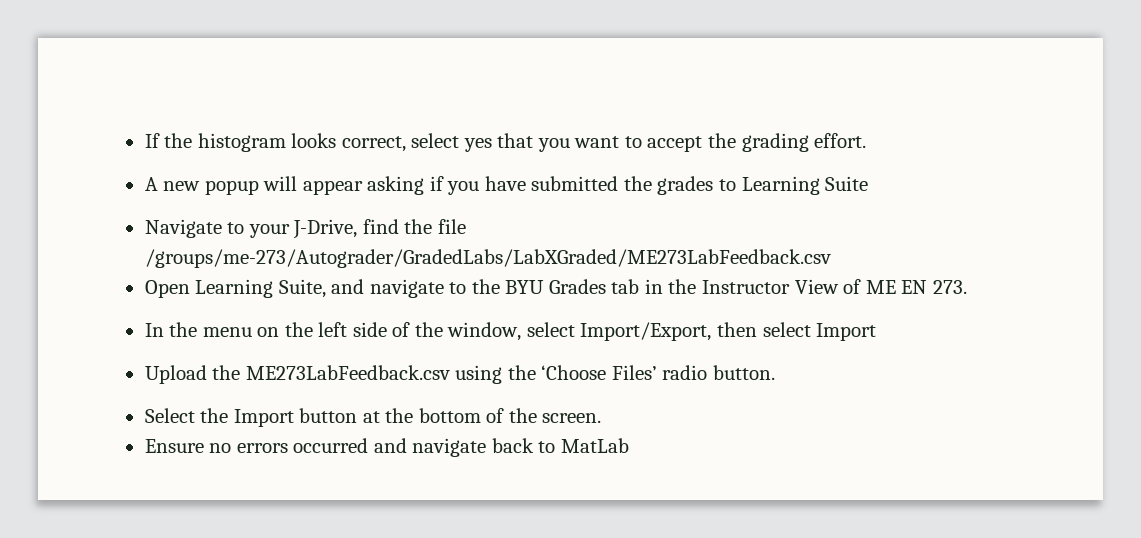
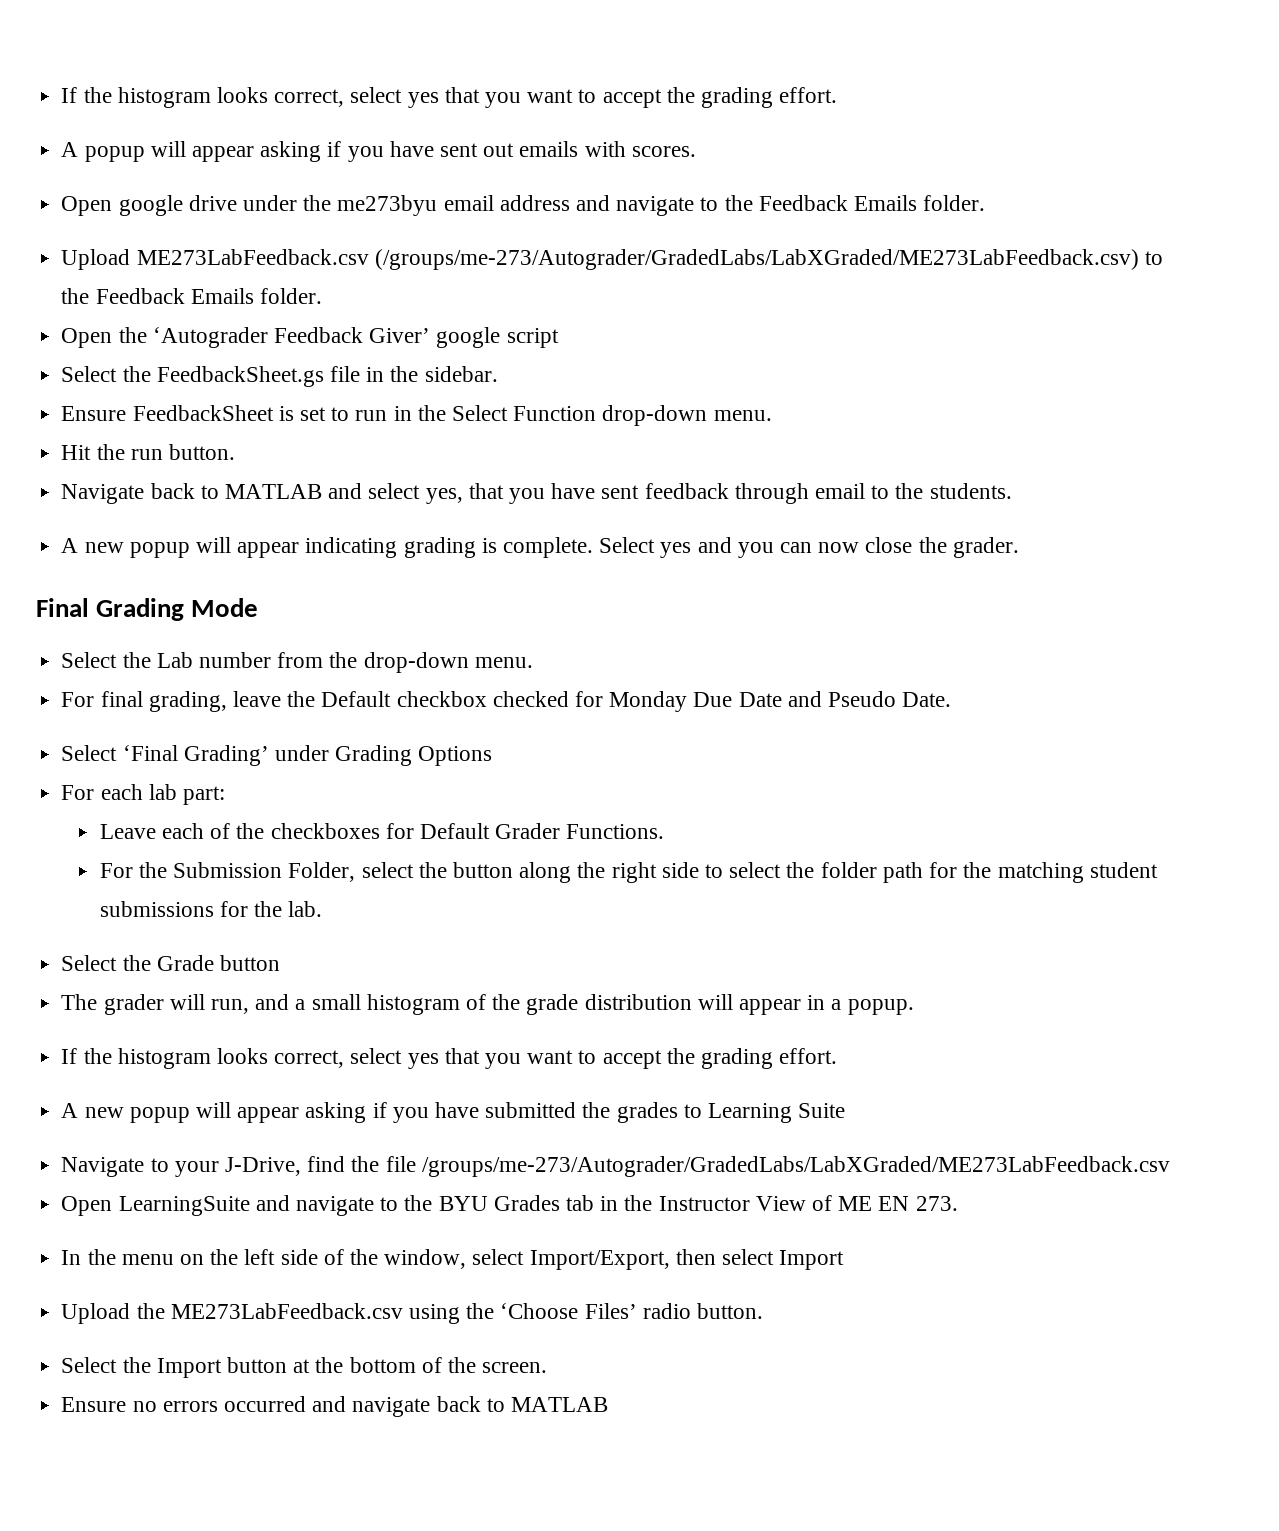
+ A popup will appear asking if you have sent out emails with scores.
+ Open google drive under the me273byu email address and navigate to the Feedback Emails folder.
+ Upload ME273LabFeedback.csv (/groups/me-273/Autograder/GradedLabs/LabXGraded/ME273LabFeedback.csv) to the Feedback Emails folder.
+ Open the ‘Autograder Feedback Giver’ google script
+ Select the FeedbackSheet.gs file in the sidebar.
+ Ensure FeedbackSheet is set to run in the Select Function drop-down menu.
+ Hit the run button.
+ Navigate back to MATLAB and select yes, that you have sent feedback through email to the students.
+ A new popup will appear indicating grading is complete. Select yes and you can now close the grader.
+ Final Grading Mode
+ Select the Lab number from the drop-down menu.
+ For final grading, leave the Default checkbox checked for Monday Due Date and Pseudo Date.
+ Select ‘Final Grading’ under Grading Options
+ For each lab part:
+ Leave each of the checkboxes for Default Grader Functions.
+ For the Submission Folder, select the button along the right side to select the folder path for the matching student submissions for the lab.
+ Select the Grade button
+ The grader will run, and a small histogram of the grade distribution will appear in a popup.
+ If the histogram looks correct, select yes that you want to accept the grading effort.
- Open Learning Suite, and navigate to the BYU Grades tab in the Instructor View of ME EN 273.
+ Open LearningSuite and navigate to the BYU Grades tab in the Instructor View of ME EN 273.
- Ensure no errors occurred and navigate back to MatLab
+ Ensure no errors occurred and navigate back to MATLAB

